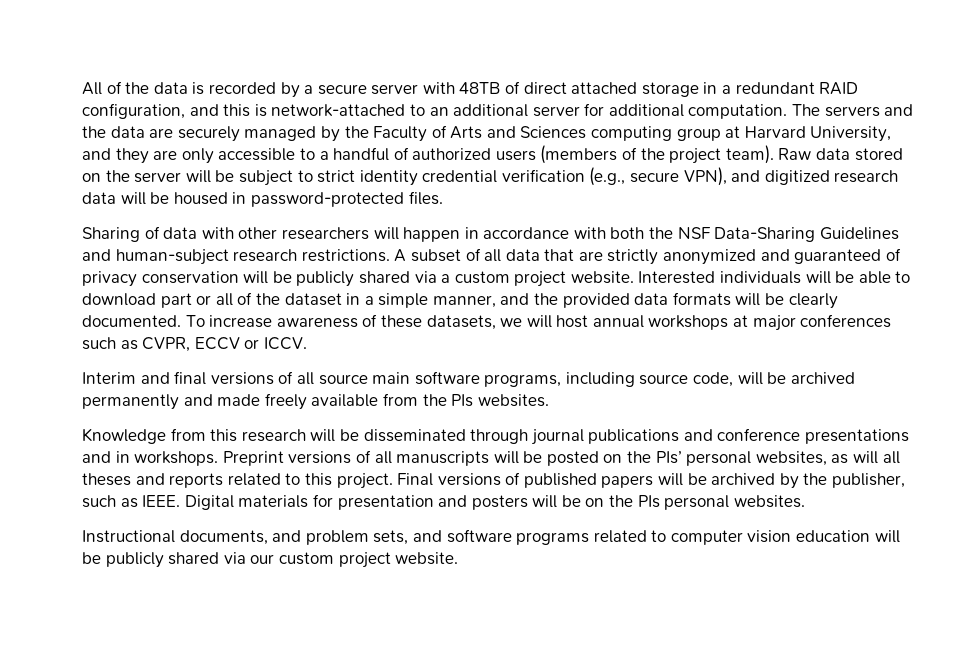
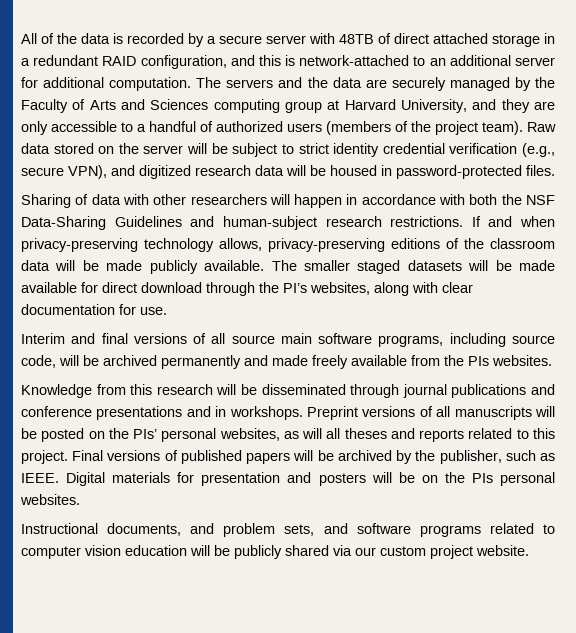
- A subset of all data that are strictly anonymized and guaranteed of privacy conservation will be publicly shared via a custom project website. Interested individuals will be able to download part or all of the dataset in a simple manner, and the provided data formats will be clearly documented. To increase awareness of these datasets, we will host annual workshops at major conferences such as CVPR, ECCV or ICCV.
+ If and when privacy-preserving technology allows, privacy-preserving editions of the classroom data will be made publicly available. The smaller staged datasets will be made available for direct download through the PI’s websites, along with clear documentation for use.

